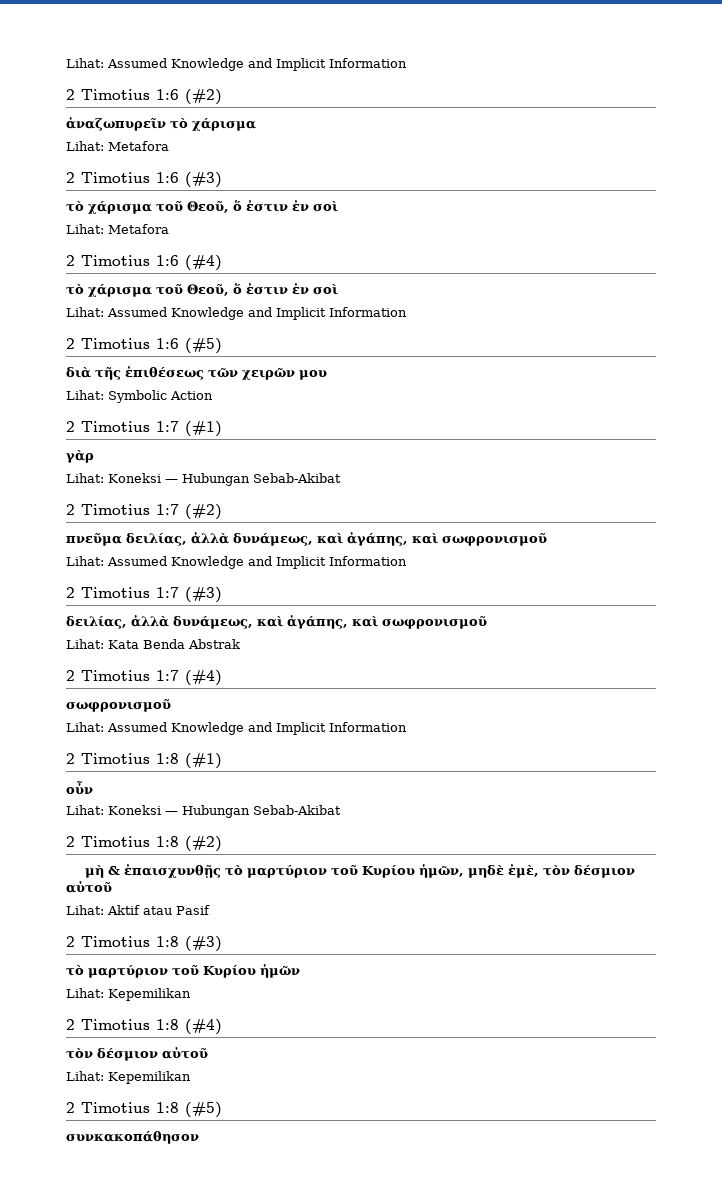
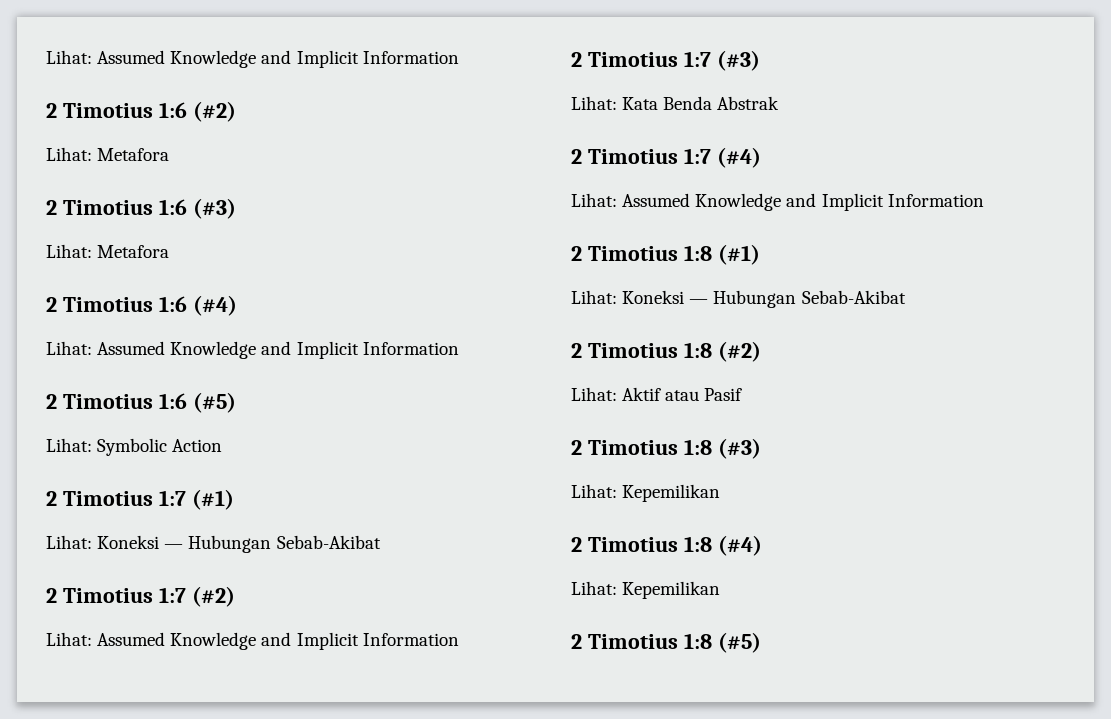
- ἀναζωπυρεῖν τὸ χάρισμα
  2 Timotius 1:6 (#3)
- τὸ χάρισμα τοῦ Θεοῦ, ὅ ἐστιν ἐν σοὶ
  2 Timotius 1:6 (#4)
- τὸ χάρισμα τοῦ Θεοῦ, ὅ ἐστιν ἐν σοὶ
- διὰ τῆς ἐπιθέσεως τῶν χειρῶν μου
- γὰρ
- πνεῦμα δειλίας, ἀλλὰ δυνάμεως, καὶ ἀγάπης, καὶ σωφρονισμοῦ
  2 Timotius 1:7 (#3)
- δειλίας, ἀλλὰ δυνάμεως, καὶ ἀγάπης, καὶ σωφρονισμοῦ
  2 Timotius 1:7 (#4)
- σωφρονισμοῦ
- οὖν
- μὴ & ἐπαισχυνθῇς τὸ μαρτύριον τοῦ Κυρίου ἡμῶν, μηδὲ ἐμὲ, τὸν δέσμιον αὐτοῦ
- τὸ μαρτύριον τοῦ Κυρίου ἡμῶν
  2 Timotius 1:8 (#4)
- τὸν δέσμιον αὐτοῦ
- συνκακοπάθησον

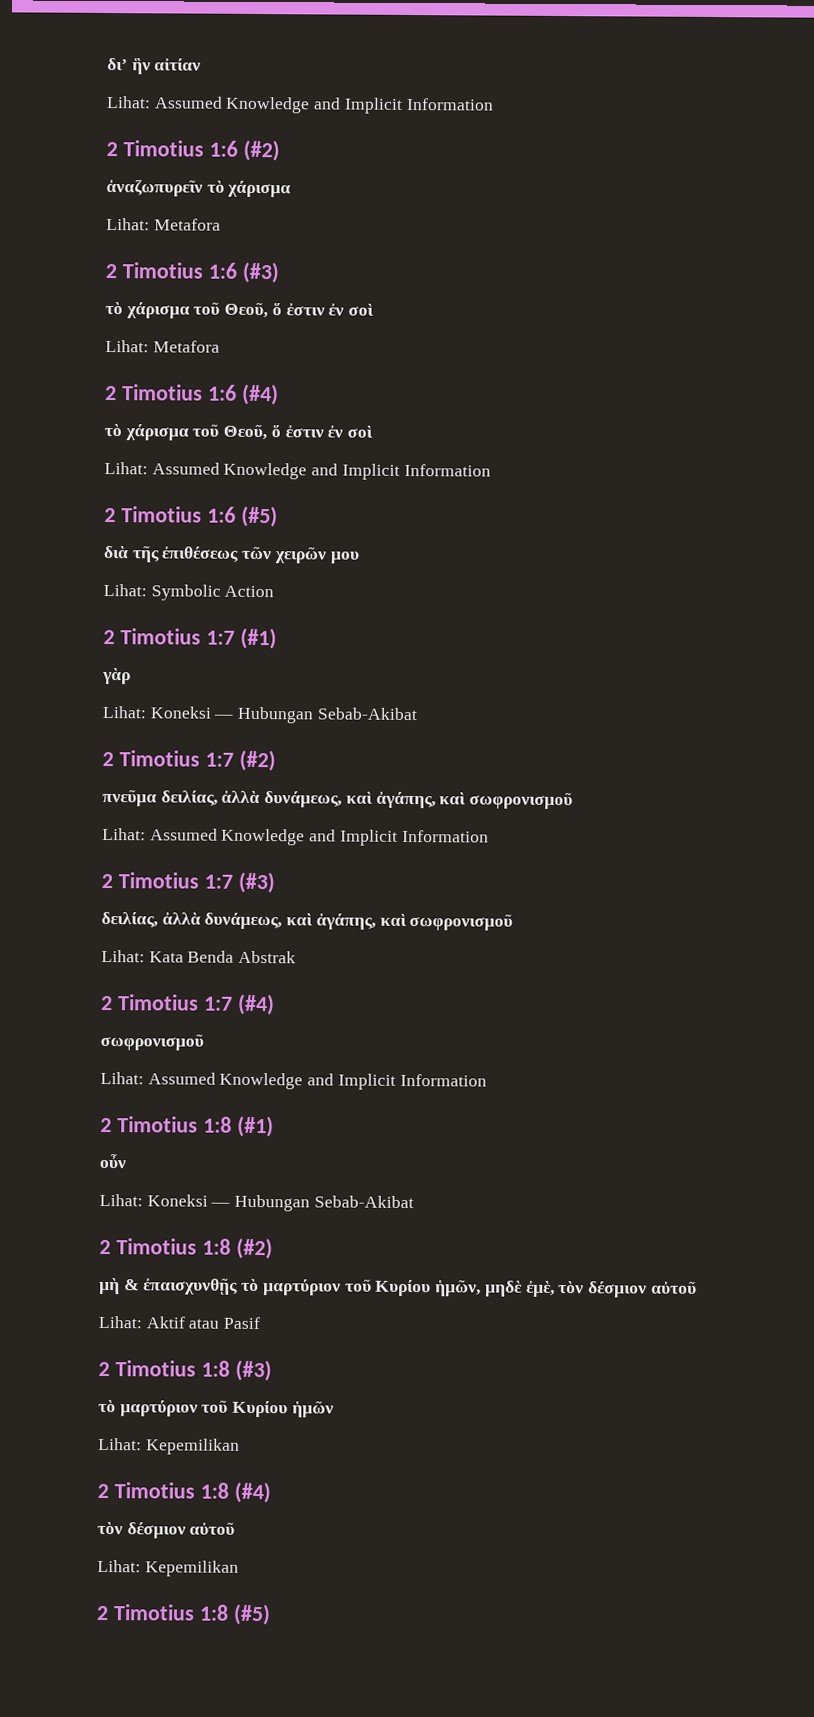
+ δι’ ἣν αἰτίαν
+ ἀναζωπυρεῖν τὸ χάρισμα
  2 Timotius 1:6 (#3)
+ τὸ χάρισμα τοῦ Θεοῦ, ὅ ἐστιν ἐν σοὶ
  2 Timotius 1:6 (#4)
+ τὸ χάρισμα τοῦ Θεοῦ, ὅ ἐστιν ἐν σοὶ
+ διὰ τῆς ἐπιθέσεως τῶν χειρῶν μου
+ γὰρ
+ πνεῦμα δειλίας, ἀλλὰ δυνάμεως, καὶ ἀγάπης, καὶ σωφρονισμοῦ
  2 Timotius 1:7 (#3)
+ δειλίας, ἀλλὰ δυνάμεως, καὶ ἀγάπης, καὶ σωφρονισμοῦ
  2 Timotius 1:7 (#4)
+ σωφρονισμοῦ
+ οὖν
+ μὴ & ἐπαισχυνθῇς τὸ μαρτύριον τοῦ Κυρίου ἡμῶν, μηδὲ ἐμὲ, τὸν δέσμιον αὐτοῦ
+ τὸ μαρτύριον τοῦ Κυρίου ἡμῶν
  2 Timotius 1:8 (#4)
+ τὸν δέσμιον αὐτοῦ

